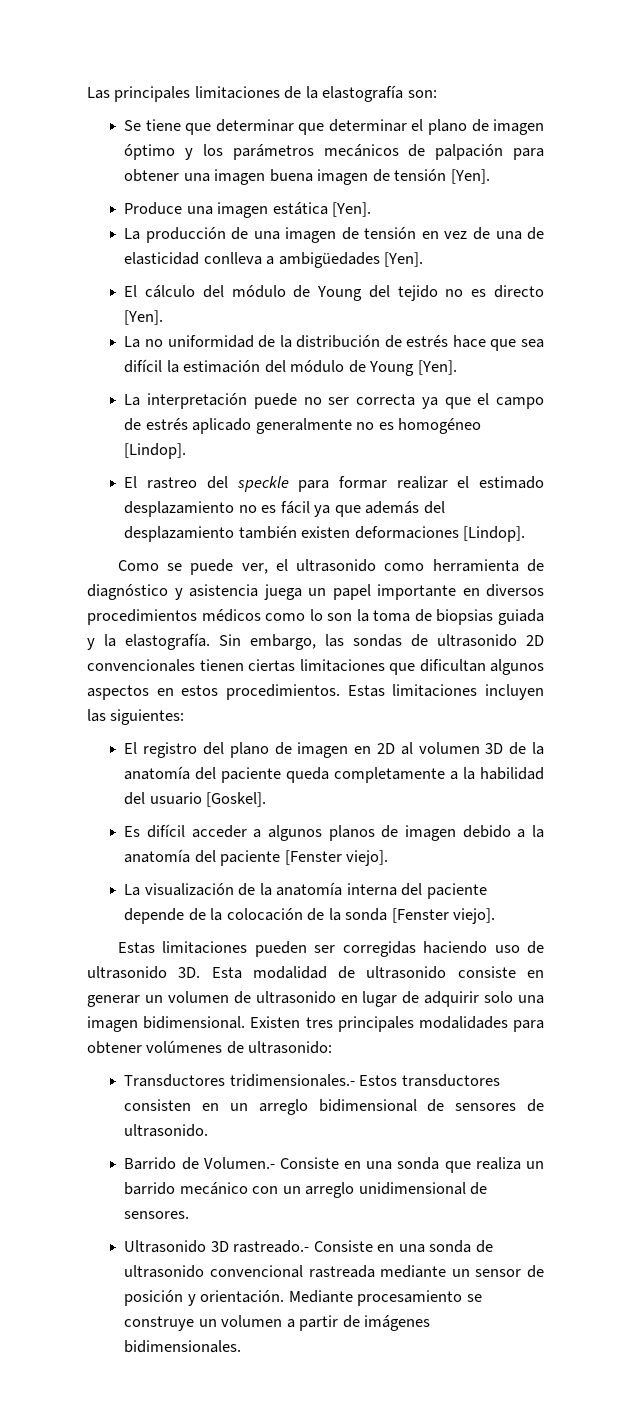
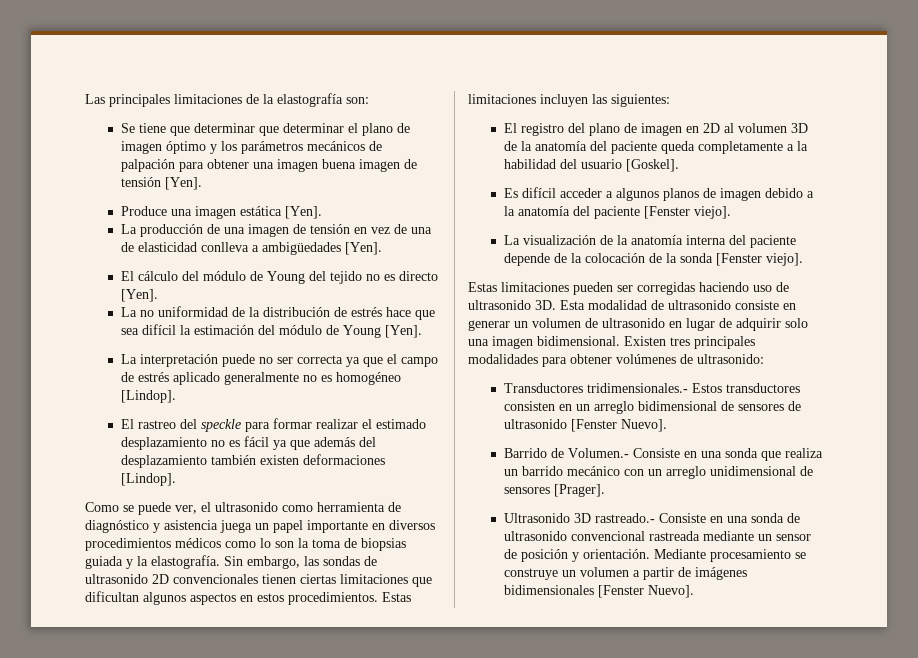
- Transductores tridimensionales.- Estos transductores consisten en un arreglo bidimensional de sensores de ultrasonido.
+ Transductores tridimensionales.- Estos transductores consisten en un arreglo bidimensional de sensores de ultrasonido [Fenster Nuevo].
- Barrido de Volumen.- Consiste en una sonda que realiza un barrido mecánico con un arreglo unidimensional de sensores.
+ Barrido de Volumen.- Consiste en una sonda que realiza un barrido mecánico con un arreglo unidimensional de sensores [Prager].
- Mediante procesamiento se construye un volumen a partir de imágenes bidimensionales.
+ Mediante procesamiento se construye un volumen a partir de imágenes bidimensionales [Fenster Nuevo].

